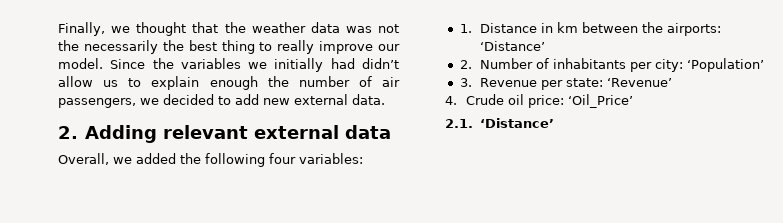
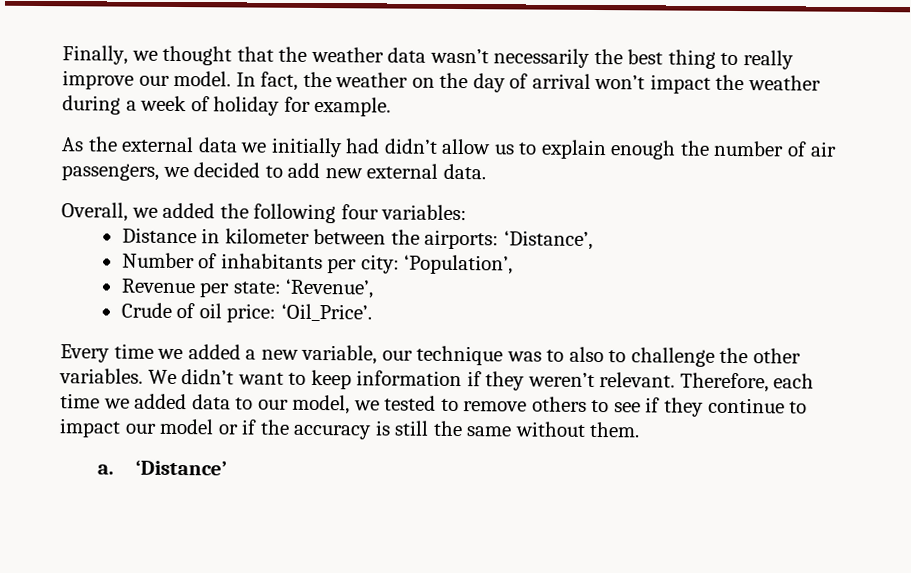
- Finally, we thought that the weather data was not the necessarily the best thing to really improve our model.
+ Finally, we thought that the weather data wasn’t necessarily the best thing to really improve our model.
- Since the variables we initially had didn’t allow us to explain enough the number of air passengers, we decided to add new external data.
+ In fact, the weather on the day of arrival won’t impact the weather during a week of holiday for example.
+ As the external data we initially had didn’t allow us to explain enough the number of air passengers, we decided to add new external data.
- 2. Adding relevant external data
- 1. Distance in km between the airports: ‘Distance’
- 2. Number of inhabitants per city: ‘Population’
- 3. Revenue per state: ‘Revenue’
- 4. Crude oil price: ‘Oil_Price’
- 2.1. ‘Distance’
+ Distance in kilometer between the airports: ‘Distance’,
+ Number of inhabitants per city: ‘Population’,
+ Revenue per state: ‘Revenue’,
+ Crude of oil price: ‘Oil_Price’.
+ Every time we added a new variable, our technique was to also to challenge the other variables. We didn’t want to keep information if they weren’t relevant. Therefore, each time we added data to our model, we tested to remove others to see if they continue to impact our model or if the accuracy is still the same without them.
+ a. ‘Distance’

